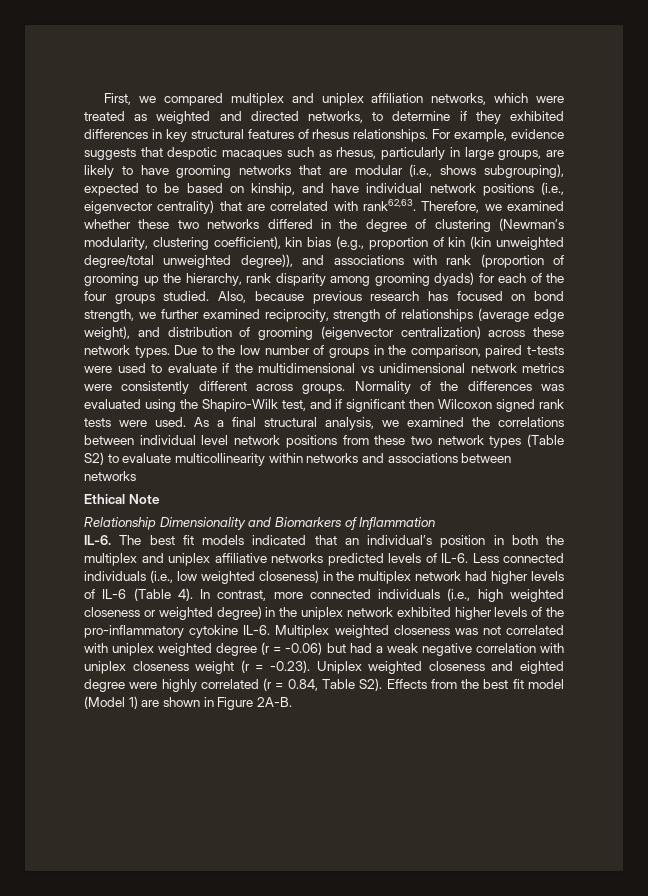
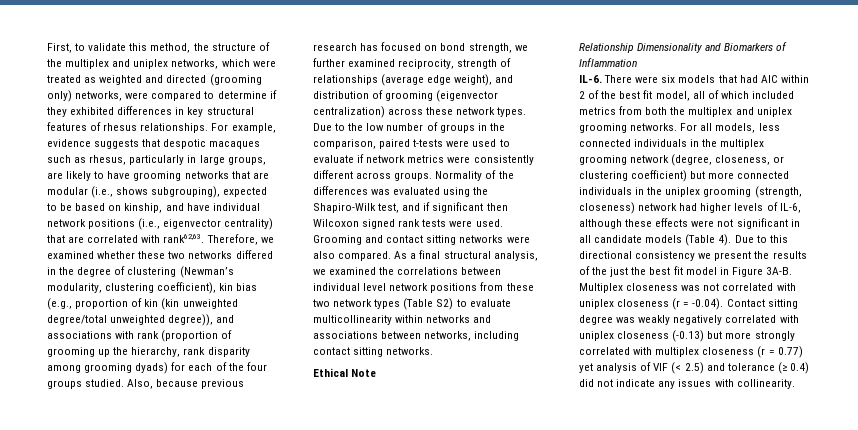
- First, we compared multiplex and uniplex affiliation networks, which were treated as weighted and directed networks, to determine if they exhibited differences in key structural features of rhesus relationships.
+ First, to validate this method, the structure of the multiplex and uniplex networks, which were treated as weighted and directed (grooming only) networks, were compared to determine if they exhibited differences in key structural features of rhesus relationships.
- Due to the low number of groups in the comparison, paired t-tests were used to evaluate if the multidimensional vs unidimensional network metrics were consistently different across groups.
+ Due to the low number of groups in the comparison, paired t-tests were used to evaluate if network metrics were consistently different across groups.
+ Grooming and contact sitting networks were also compared.
- As a final structural analysis, we examined the correlations between individual level network positions from these two network types (Table S2) to evaluate multicollinearity within networks and associations between networks
+ As a final structural analysis, we examined the correlations between individual level network positions from these two network types (Table S2) to evaluate multicollinearity within networks and associations between networks, including contact sitting networks.
- The best fit models indicated that an individual’s position in both the multiplex and uniplex affiliative networks predicted levels of IL-6. Less connected individuals (i.e., low weighted closeness) in the multiplex network had higher levels of IL-6 (Table 4). In contrast, more connected individuals (i.e., high weighted closeness or weighted degree) in the uniplex network exhibited higher levels of the pro-inflammatory cytokine IL-6. Multiplex weighted closeness was not correlated with uniplex weighted degree (r = -0.06) but had a weak negative correlation with uniplex closeness weight (r = -0.23). Uniplex weighted closeness and eighted degree were highly correlated (r = 0.84, Table S2). Effects from the best fit model (Model 1) are shown in Figure 2A-B.
+ There were six models that had AIC within 2 of the best fit model, all of which included metrics from both the multiplex and uniplex grooming networks. For all models, less connected individuals in the multiplex grooming network (degree, closeness, or clustering coefficient) but more connected individuals in the uniplex grooming (strength, closeness) network had higher levels of IL-6, although these effects were not significant in all candidate models (Table 4). Due to this directional consistency we present the results of the just the best fit model in Figure 3A-B. Multiplex closeness was not correlated with uniplex closeness (r = -0.04). Contact sitting degree was weakly negatively correlated with uniplex closeness (-0.13) but more strongly correlated with multiplex closeness (r = 0.77) yet analysis of VIF (< 2.5) and tolerance (≥ 0.4) did not indicate any issues with collinearity.

